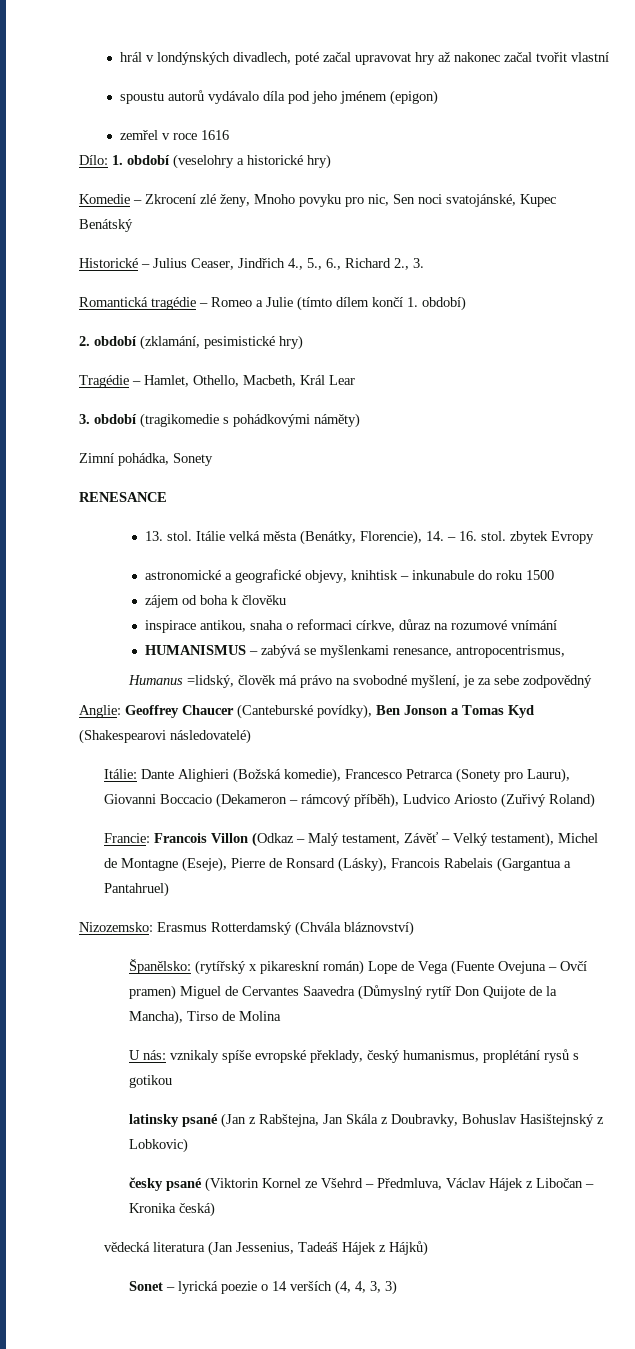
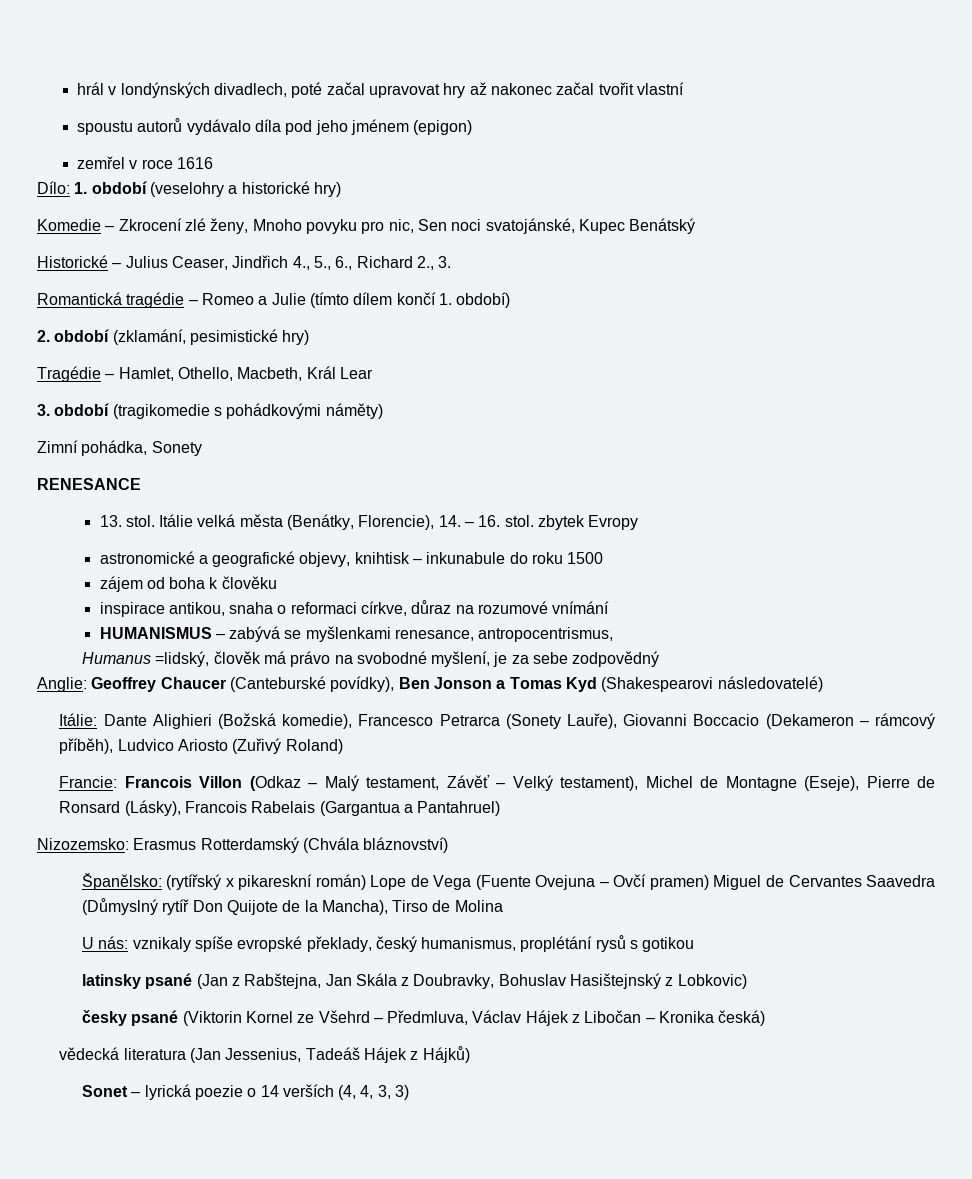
- Itálie: Dante Alighieri (Božská komedie), Francesco Petrarca (Sonety pro Lauru), Giovanni Boccacio (Dekameron – rámcový příběh), Ludvico Ariosto (Zuřivý Roland)
+ Itálie: Dante Alighieri (Božská komedie), Francesco Petrarca (Sonety Lauře), Giovanni Boccacio (Dekameron – rámcový příběh), Ludvico Ariosto (Zuřivý Roland)

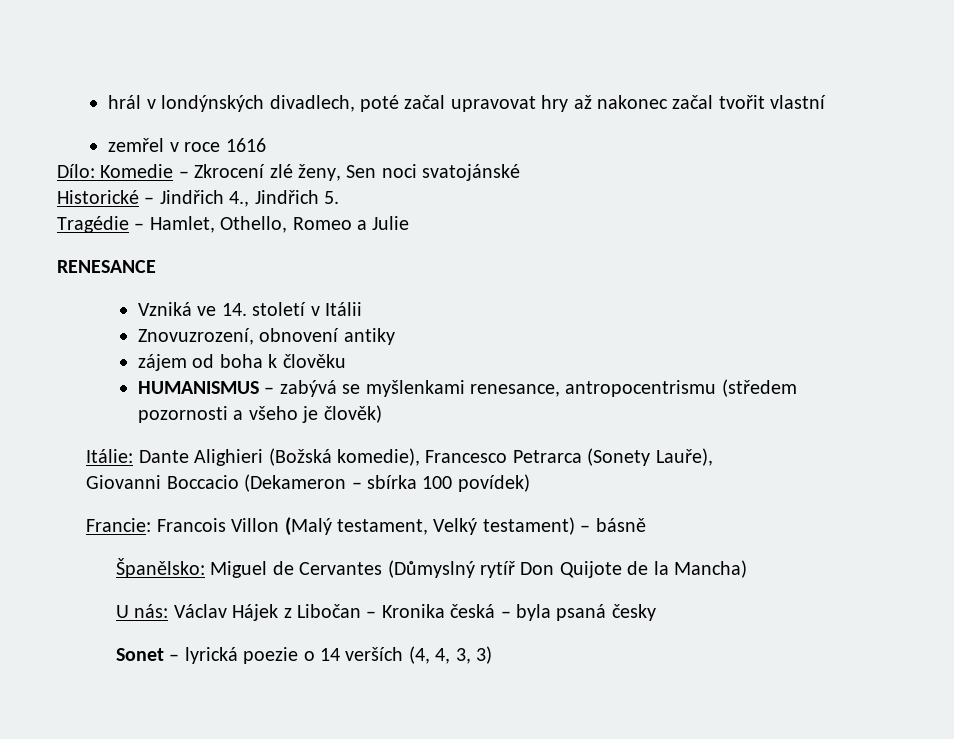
- spoustu autorů vydávalo díla pod jeho jménem (epigon)
- Dílo: 1. období (veselohry a historické hry)
- Komedie – Zkrocení zlé ženy, Mnoho povyku pro nic, Sen noci svatojánské, Kupec Benátský
- Historické – Julius Ceaser, Jindřich 4., 5., 6., Richard 2., 3.
- Romantická tragédie – Romeo a Julie (tímto dílem končí 1. období)
- 2. období (zklamání, pesimistické hry)
- Tragédie – Hamlet, Othello, Macbeth, Král Lear
- 3. období (tragikomedie s pohádkovými náměty)
- Zimní pohádka, Sonety
+ Dílo: Komedie – Zkrocení zlé ženy, Sen noci svatojánské
+ Historické – Jindřich 4., Jindřich 5.
+ Tragédie – Hamlet, Othello, Romeo a Julie
  RENESANCE
- 13. stol. Itálie velká města (Benátky, Florencie), 14. – 16. stol. zbytek Evropy
- astronomické a geografické objevy, knihtisk – inkunabule do roku 1500
+ Vzniká ve 14. století v Itálii
+ Znovuzrození, obnovení antiky
- inspirace antikou, snaha o reformaci církve, důraz na rozumové vnímání
- HUMANISMUS – zabývá se myšlenkami renesance, antropocentrismus,
- Humanus =lidský, člověk má právo na svobodné myšlení, je za sebe zodpovědný
- Anglie: Geoffrey Chaucer (Canteburské povídky), Ben Jonson a Tomas Kyd (Shakespearovi následovatelé)
+ HUMANISMUS – zabývá se myšlenkami renesance, antropocentrismu (středem pozornosti a všeho je člověk)
- Itálie: Dante Alighieri (Božská komedie), Francesco Petrarca (Sonety Lauře), Giovanni Boccacio (Dekameron – rámcový příběh), Ludvico Ariosto (Zuřivý Roland)
- Francie: Francois Villon (Odkaz – Malý testament, Závěť – Velký testament), Michel de Montagne (Eseje), Pierre de Ronsard (Lásky), Francois Rabelais (Gargantua a Pantahruel)
- Nizozemsko: Erasmus Rotterdamský (Chvála bláznovství)
- Španělsko: (rytířský x pikareskní román) Lope de Vega (Fuente Ovejuna – Ovčí pramen) Miguel de Cervantes Saavedra (Důmyslný rytíř Don Quijote de la Mancha), Tirso de Molina
- U nás: vznikaly spíše evropské překlady, český humanismus, proplétání rysů s gotikou
- latinsky psané (Jan z Rabštejna, Jan Skála z Doubravky, Bohuslav Hasištejnský z Lobkovic)
- česky psané (Viktorin Kornel ze Všehrd – Předmluva, Václav Hájek z Libočan – Kronika česká)
- vědecká literatura (Jan Jessenius, Tadeáš Hájek z Hájků)
+ Itálie: Dante Alighieri (Božská komedie), Francesco Petrarca (Sonety Lauře),
+ Giovanni Boccacio (Dekameron – sbírka 100 povídek)
+ Francie: Francois Villon (Malý testament, Velký testament) – básně
+ Španělsko: Miguel de Cervantes (Důmyslný rytíř Don Quijote de la Mancha)
+ U nás: Václav Hájek z Libočan – Kronika česká – byla psaná česky

